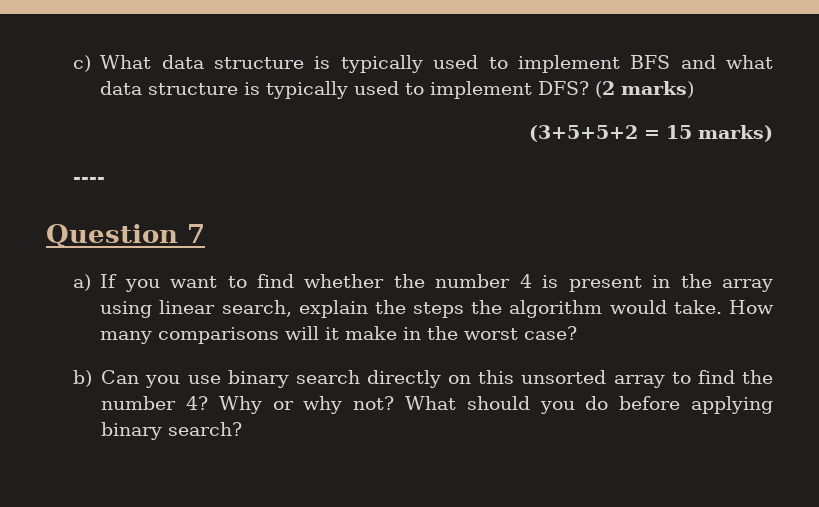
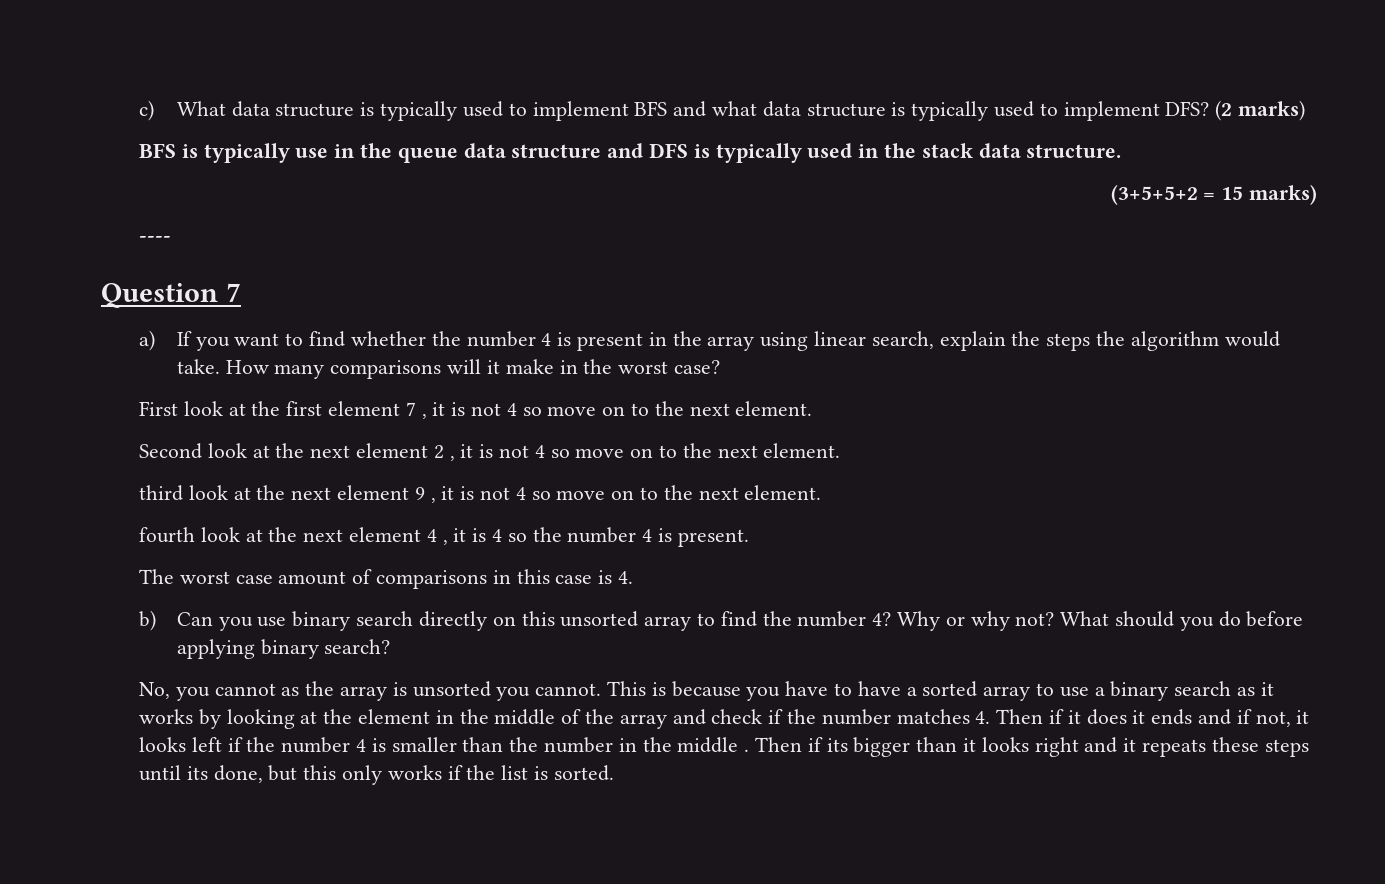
+ BFS is typically use in the queue data structure and DFS is typically used in the stack data structure.
+ First look at the first element 7 , it is not 4 so move on to the next element.
+ Second look at the next element 2 , it is not 4 so move on to the next element.
+ third look at the next element 9 , it is not 4 so move on to the next element.
+ fourth look at the next element 4 , it is 4 so the number 4 is present.
+ The worst case amount of comparisons in this case is 4.
+ No, you cannot as the array is unsorted you cannot. This is because you have to have a sorted array to use a binary search as it works by looking at the element in the middle of the array and check if the number matches 4. Then if it does it ends and if not, it looks left if the number 4 is smaller than the number in the middle . Then if its bigger than it looks right and it repeats these steps until its done, but this only works if the list is sorted.

